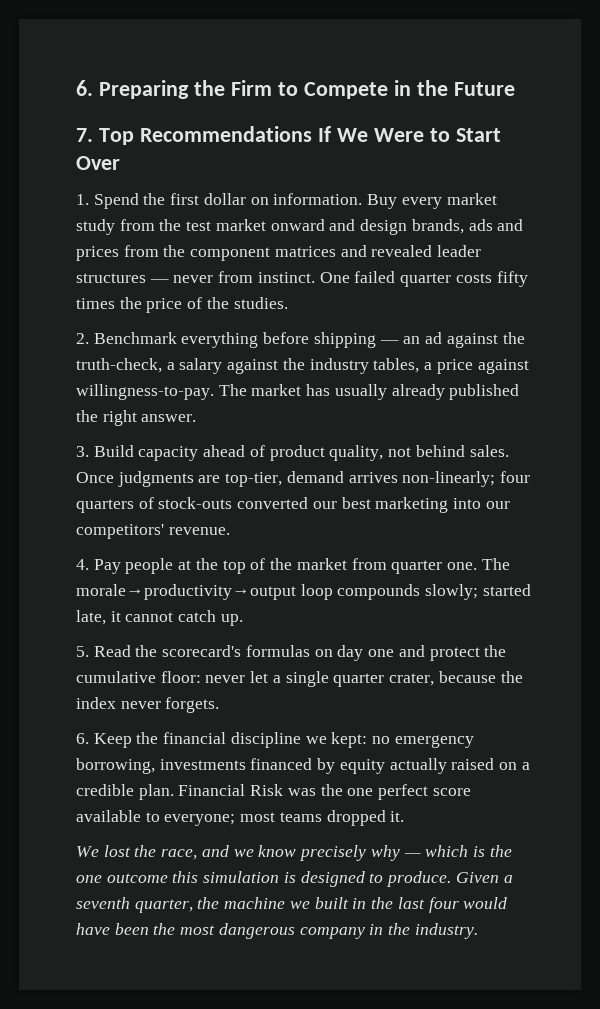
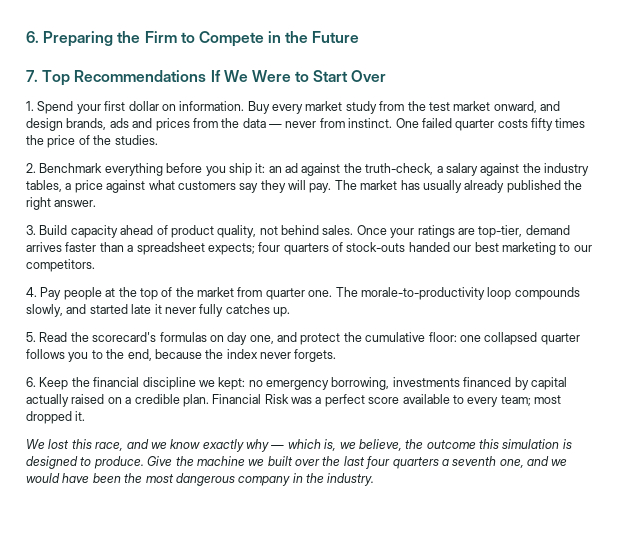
- 1. Spend the first dollar on information.
+ 1. Spend your first dollar on information.
- Buy every market study from the test market onward and design brands, ads and prices from the component matrices and revealed leader structures — never from instinct.
+ Buy every market study from the test market onward, and design brands, ads and prices from the data — never from instinct.
- 2. Benchmark everything before shipping — an ad against the truth-check, a salary against the industry tables, a price against willingness-to-pay.
+ 2. Benchmark everything before you ship it: an ad against the truth-check, a salary against the industry tables, a price against what customers say they will pay.
- Once judgments are top-tier, demand arrives non-linearly; four quarters of stock-outs converted our best marketing into our competitors' revenue.
+ Once your ratings are top-tier, demand arrives faster than a spreadsheet expects; four quarters of stock-outs handed our best marketing to our competitors.
- The morale→productivity→output loop compounds slowly; started late, it cannot catch up.
+ The morale-to-productivity loop compounds slowly, and started late it never fully catches up.
- 5. Read the scorecard's formulas on day one and protect the cumulative floor: never let a single quarter crater, because the index never forgets.
+ 5. Read the scorecard's formulas on day one, and protect the cumulative floor: one collapsed quarter follows you to the end, because the index never forgets.
- 6. Keep the financial discipline we kept: no emergency borrowing, investments financed by equity actually raised on a credible plan.
+ 6. Keep the financial discipline we kept: no emergency borrowing, investments financed by capital actually raised on a credible plan.
- Financial Risk was the one perfect score available to everyone; most teams dropped it.
+ Financial Risk was a perfect score available to every team; most dropped it.
- We lost the race, and we know precisely why — which is the one outcome this simulation is designed to produce.
+ We lost this race, and we know exactly why — which is, we believe, the outcome this simulation is designed to produce.
- Given a seventh quarter, the machine we built in the last four would have been the most dangerous company in the industry.
+ Give the machine we built over the last four quarters a seventh one, and we would have been the most dangerous company in the industry.

